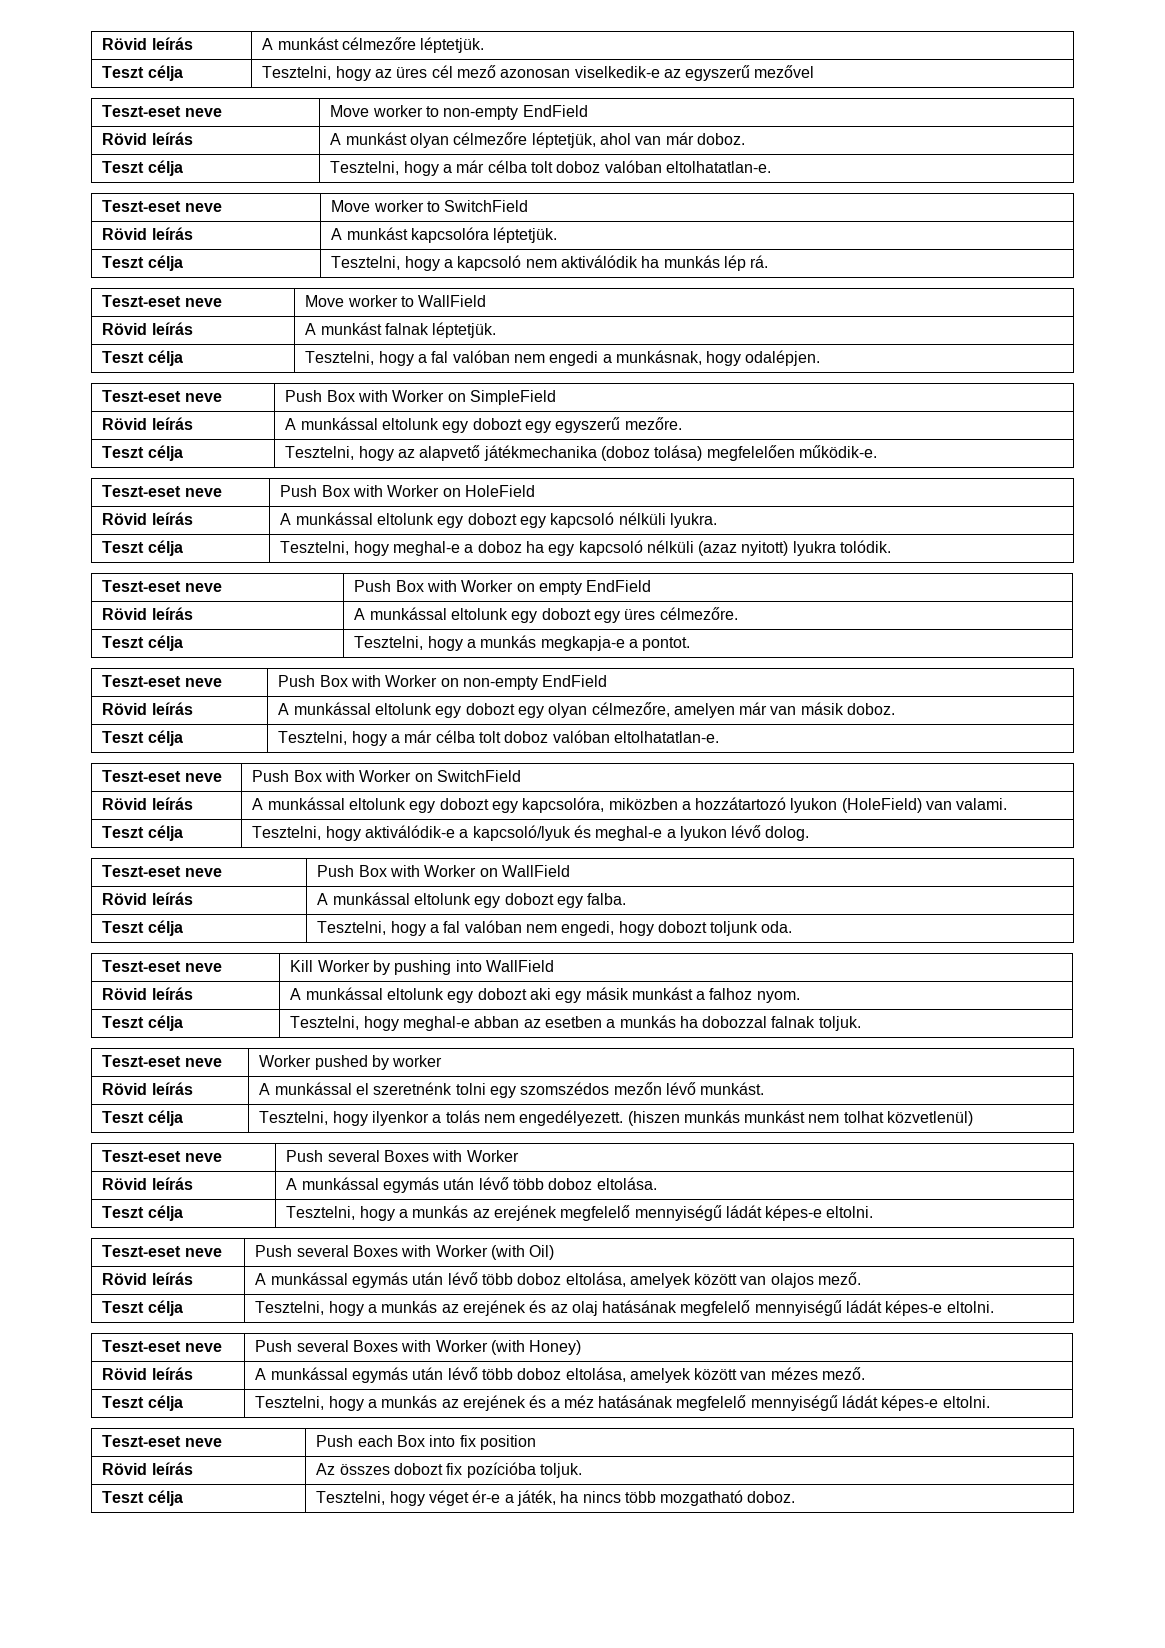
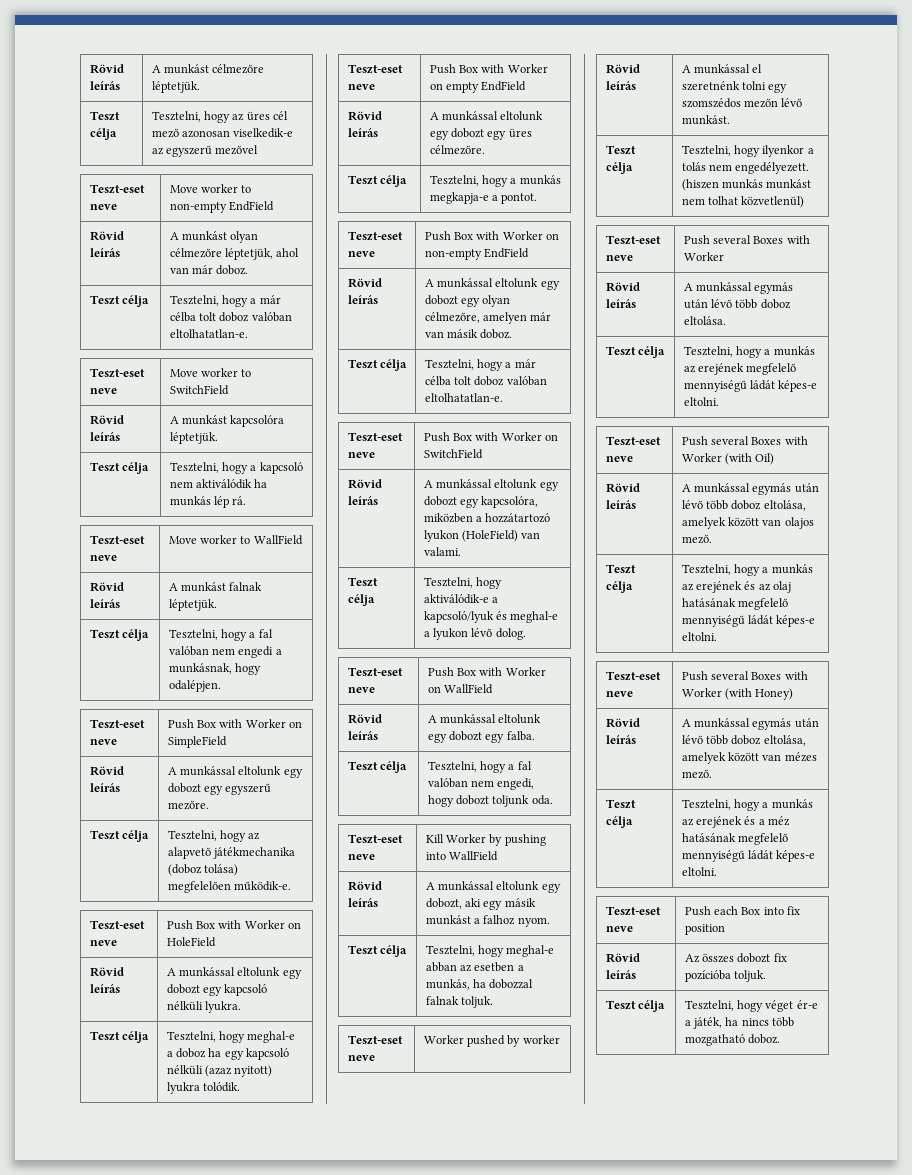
- Rövid leírás | A munkással eltolunk egy dobozt aki egy másik munkást a falhoz nyom.
+ Rövid leírás | A munkással eltolunk egy dobozt, aki egy másik munkást a falhoz nyom.
- Teszt célja | Tesztelni, hogy meghal-e abban az esetben a munkás ha dobozzal falnak toljuk.
+ Teszt célja | Tesztelni, hogy meghal-e abban az esetben a munkás, ha dobozzal falnak toljuk.

